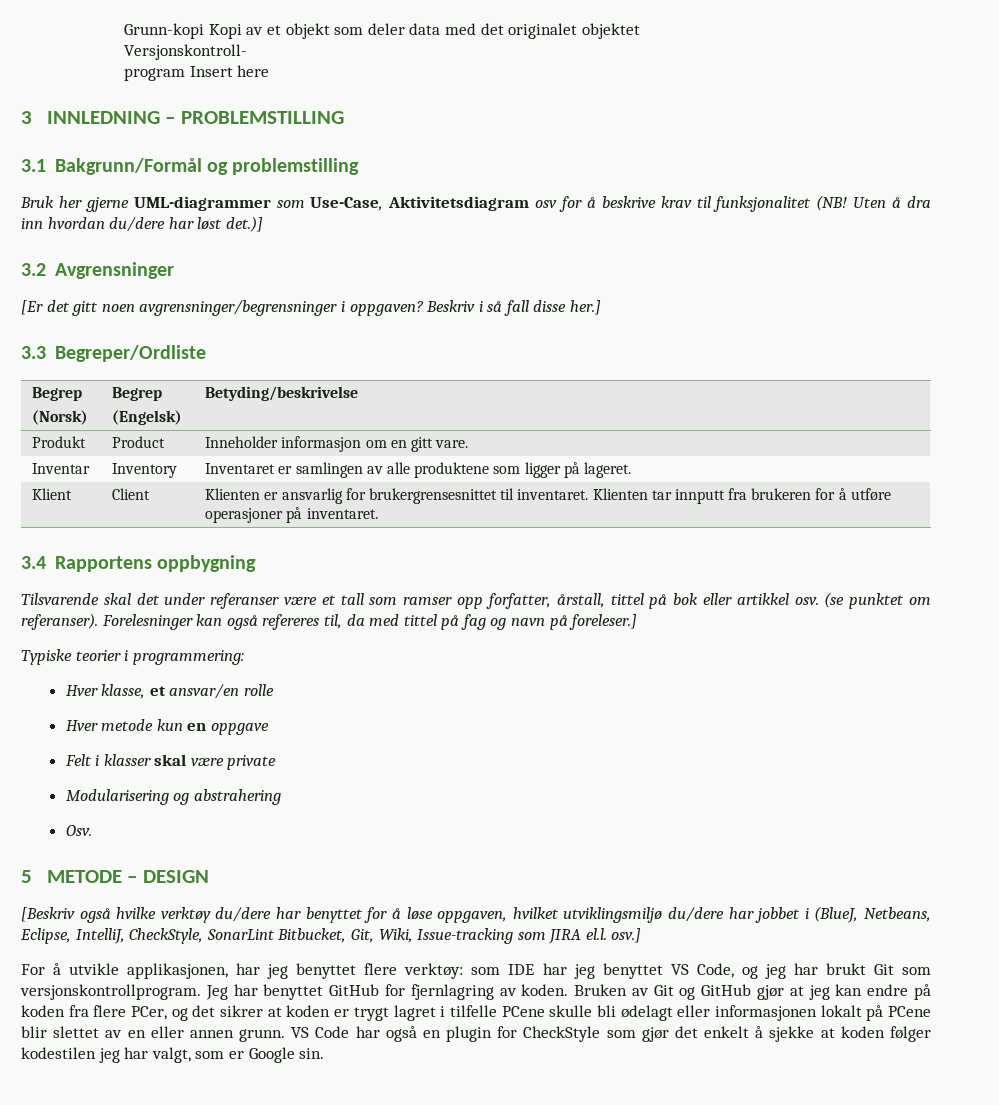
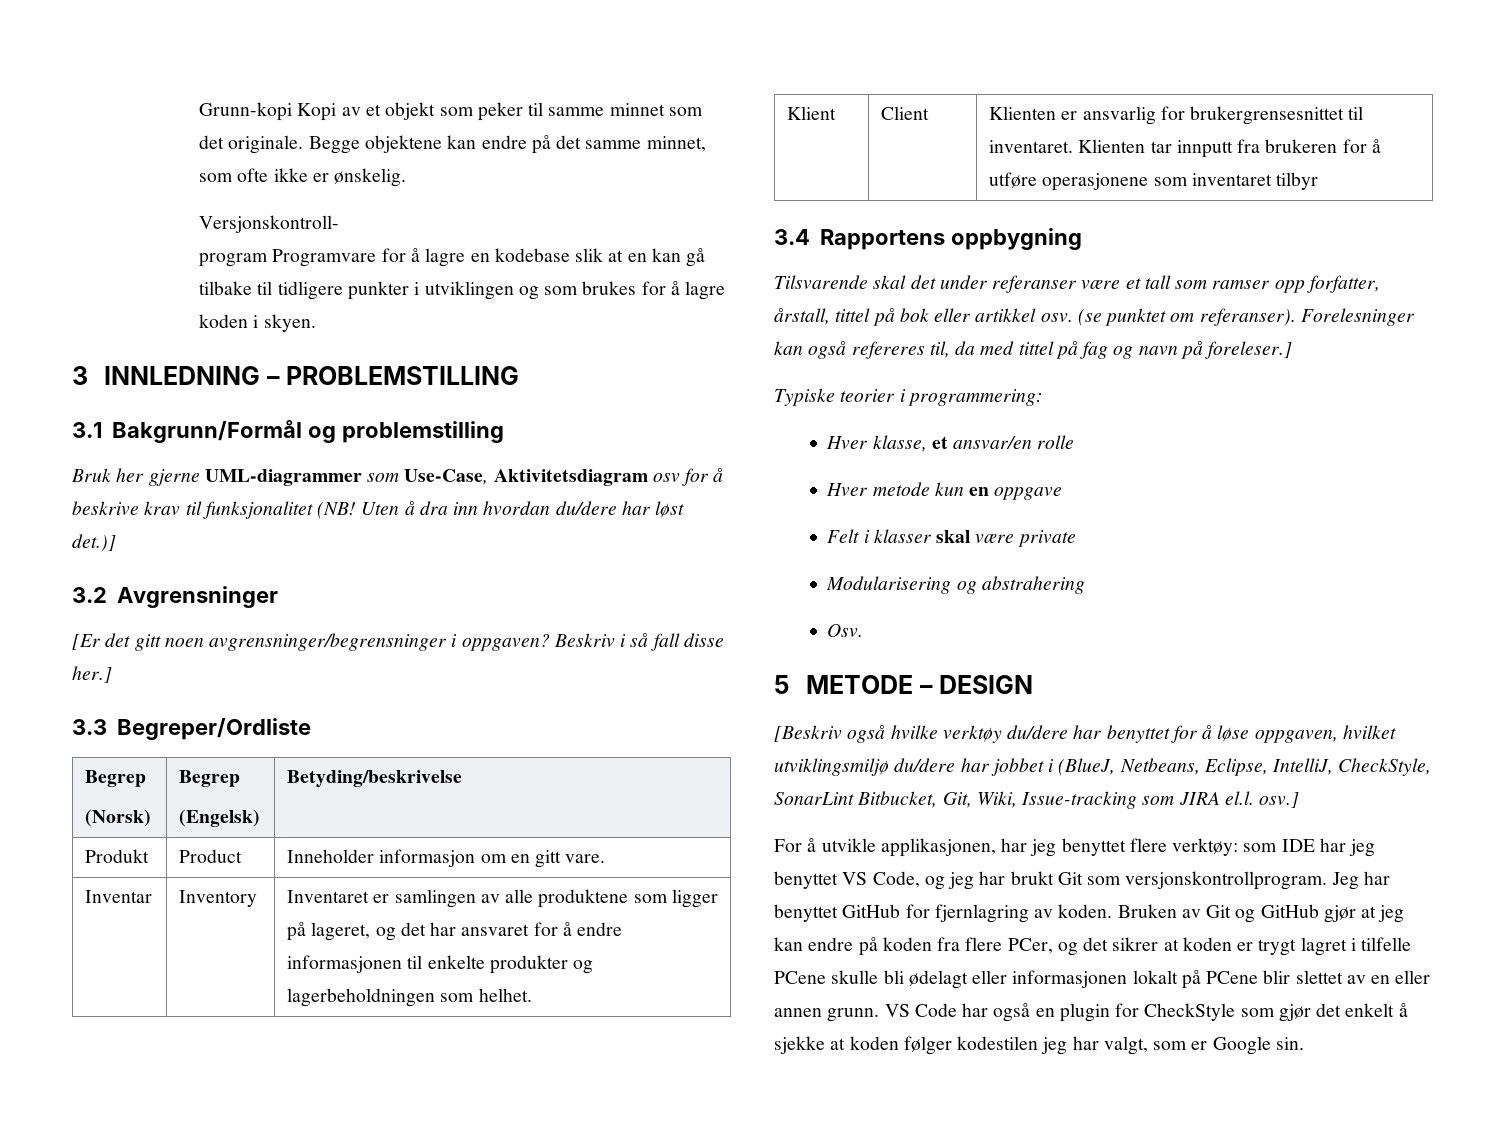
- Grunn-kopi Kopi av et objekt som deler data med det originalet objektet
+ Grunn-kopi Kopi av et objekt som peker til samme minnet som det originale. Begge objektene kan endre på det samme minnet, som ofte ikke er ønskelig.
  Versjonskontroll-
- program Insert here
+ program Programvare for å lagre en kodebase slik at en kan gå tilbake til tidligere punkter i utviklingen og som brukes for å lagre koden i skyen.
- Inventar | Inventory | Inventaret er samlingen av alle produktene som ligger på lageret.
+ Inventar | Inventory | Inventaret er samlingen av alle produktene som ligger på lageret, og det har ansvaret for å endre informasjonen til enkelte produkter og lagerbeholdningen som helhet.
- Klient | Client | Klienten er ansvarlig for brukergrensesnittet til inventaret. Klienten tar innputt fra brukeren for å utføre operasjoner på inventaret.
+ Klient | Client | Klienten er ansvarlig for brukergrensesnittet til inventaret. Klienten tar innputt fra brukeren for å utføre operasjonene som inventaret tilbyr

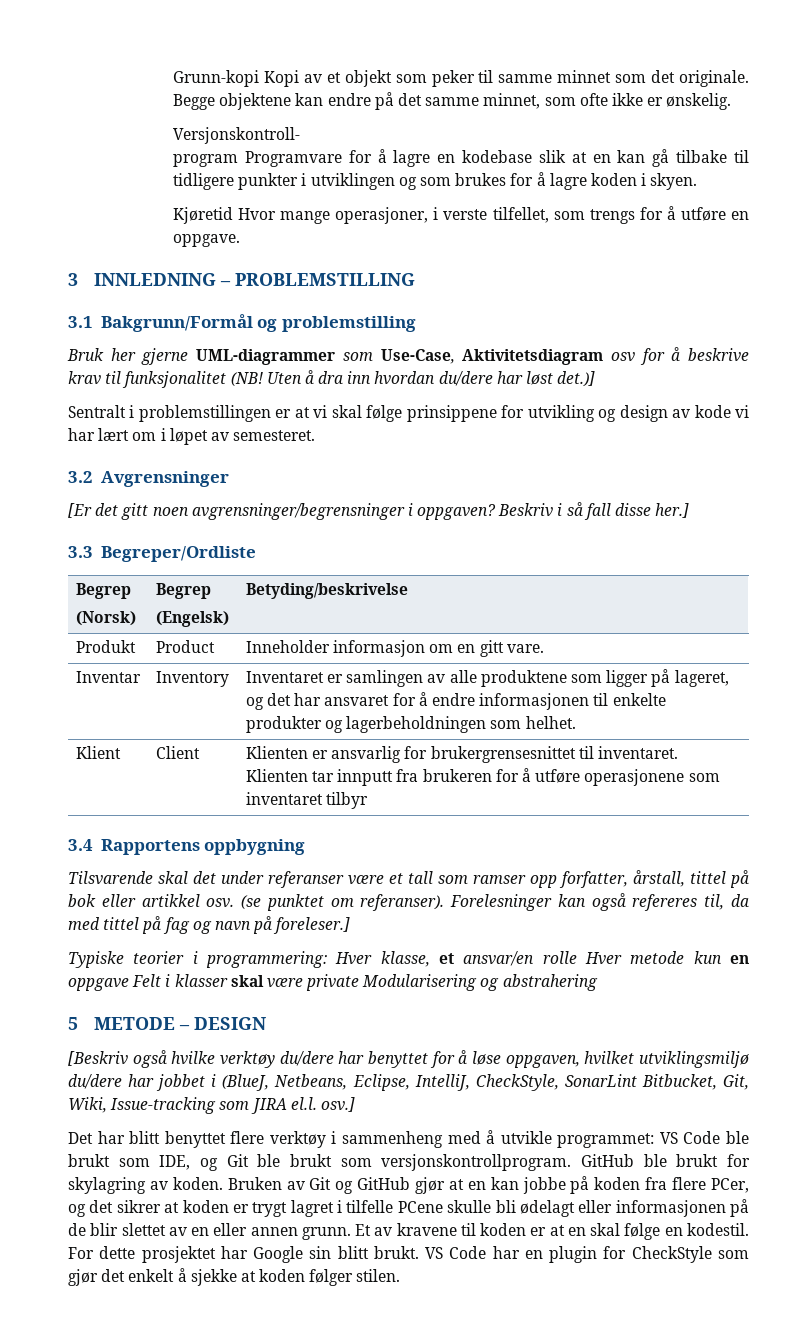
+ Kjøretid Hvor mange operasjoner, i verste tilfellet, som trengs for å utføre en oppgave.
+ Sentralt i problemstillingen er at vi skal følge prinsippene for utvikling og design av kode vi har lært om i løpet av semesteret.
- Typiske teorier i programmering:
- Hver klasse, et ansvar/en rolle
- Hver metode kun en oppgave
- Felt i klasser skal være private
- Modularisering og abstrahering
+ Typiske teorier i programmering: Hver klasse, et ansvar/en rolle Hver metode kun en oppgave Felt i klasser skal være private Modularisering og abstrahering
- Osv.
- For å utvikle applikasjonen, har jeg benyttet flere verktøy: som IDE har jeg benyttet VS Code, og jeg har brukt Git som versjonskontrollprogram. Jeg har benyttet GitHub for fjernlagring av koden.
+ Det har blitt benyttet flere verktøy i sammenheng med å utvikle programmet: VS Code ble brukt som IDE, og Git ble brukt som versjonskontrollprogram. GitHub ble brukt for skylagring av koden.
- Bruken av Git og GitHub gjør at jeg kan endre på koden fra flere PCer, og det sikrer at koden er trygt lagret i tilfelle PCene skulle bli ødelagt eller informasjonen lokalt på PCene blir slettet av en eller annen grunn.
+ Bruken av Git og GitHub gjør at en kan jobbe på koden fra flere PCer, og det sikrer at koden er trygt lagret i tilfelle PCene skulle bli ødelagt eller informasjonen på de blir slettet av en eller annen grunn.
+ Et av kravene til koden er at en skal følge en kodestil. For dette prosjektet har Google sin blitt brukt.
- VS Code har også en plugin for CheckStyle som gjør det enkelt å sjekke at koden følger kodestilen jeg har valgt, som er Google sin.
+ VS Code har en plugin for CheckStyle som gjør det enkelt å sjekke at koden følger stilen.

